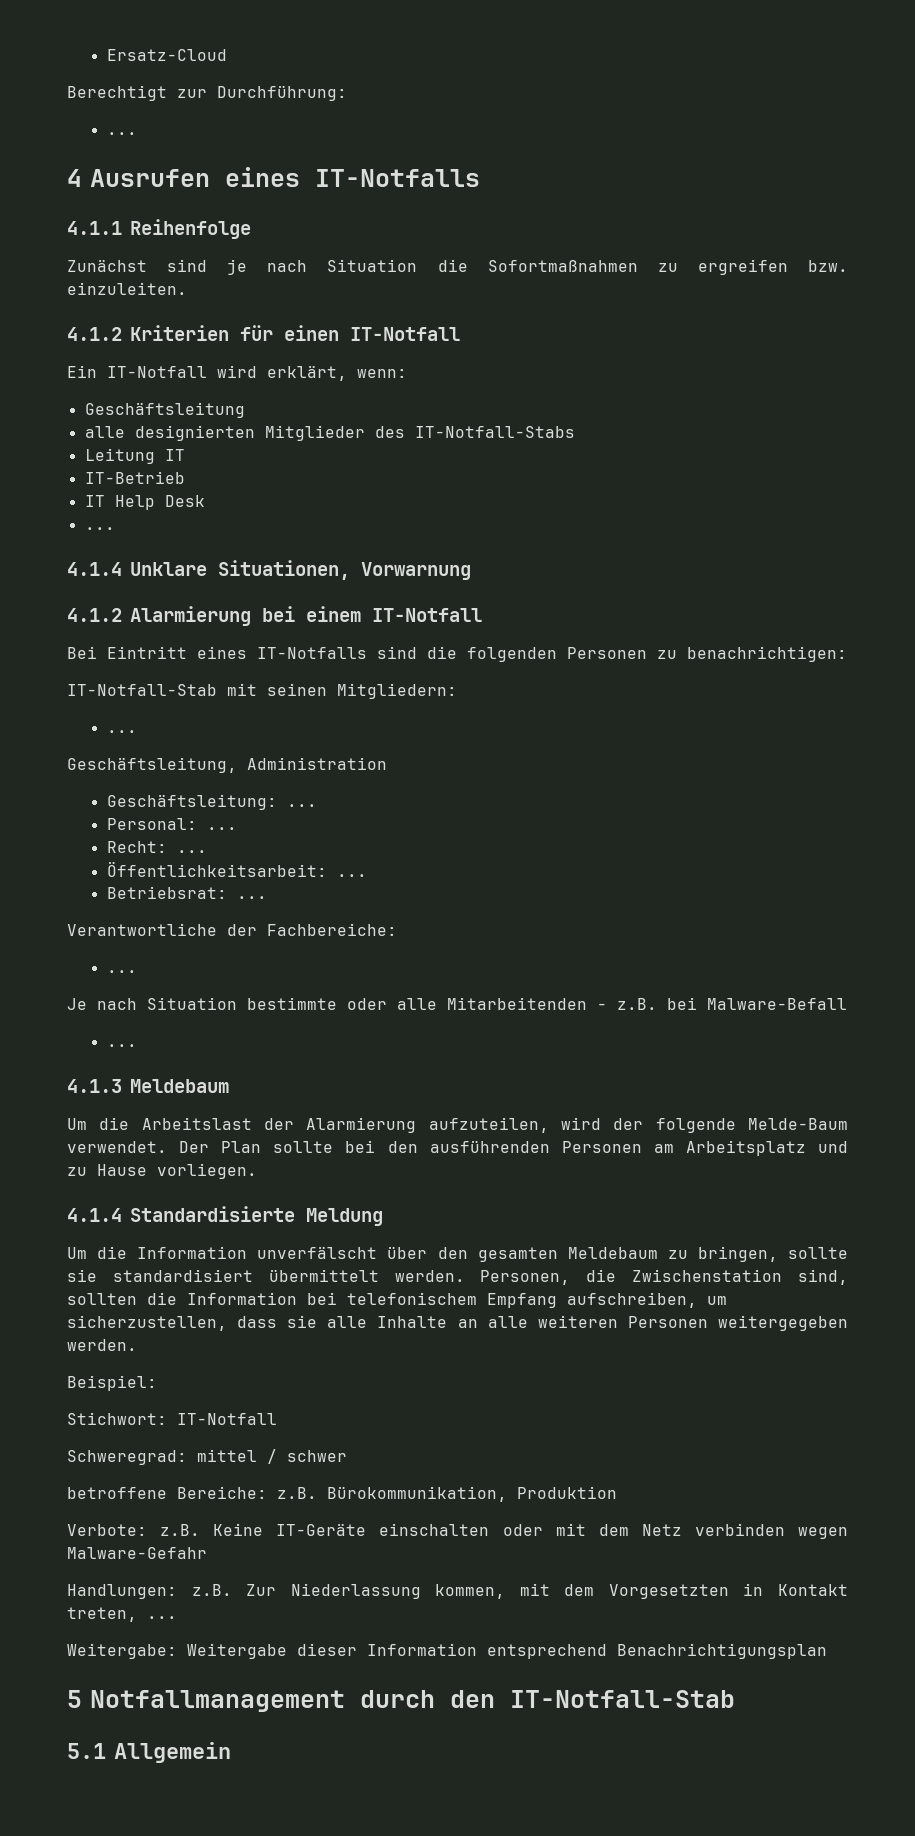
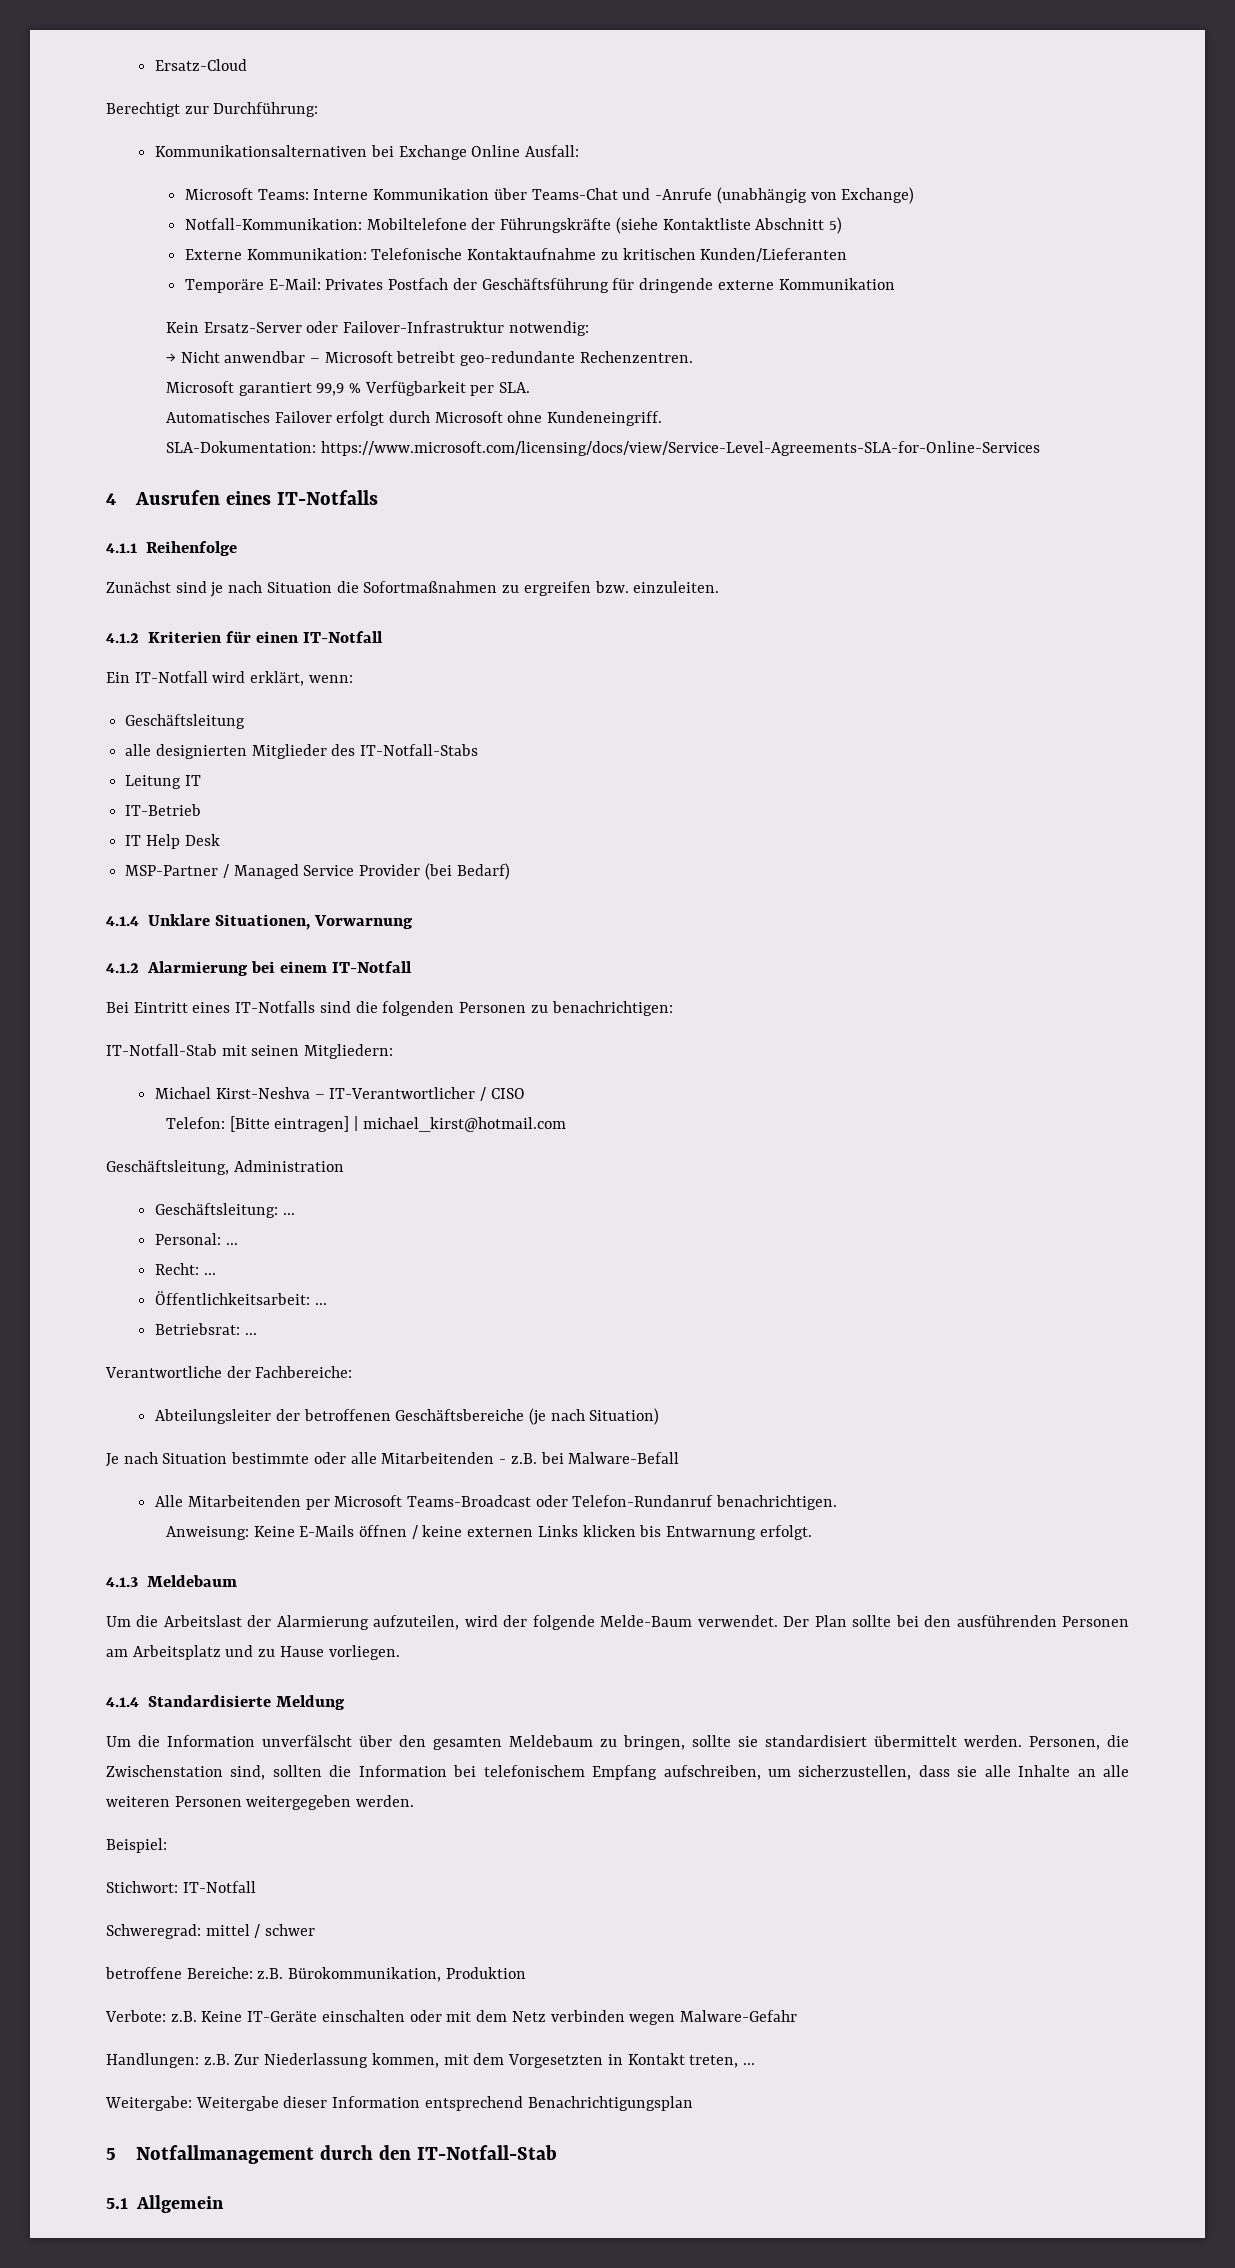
  Berechtigt zur Durchführung:
- ...
+ Kommunikationsalternativen bei Exchange Online Ausfall:
+ Microsoft Teams: Interne Kommunikation über Teams-Chat und -Anrufe (unabhängig von Exchange)
+ Notfall-Kommunikation: Mobiltelefone der Führungskräfte (siehe Kontaktliste Abschnitt 5)
+ Externe Kommunikation: Telefonische Kontaktaufnahme zu kritischen Kunden/Lieferanten
+ Temporäre E-Mail: Privates Postfach der Geschäftsführung für dringende externe Kommunikation
+ Kein Ersatz-Server oder Failover-Infrastruktur notwendig:
+ → Nicht anwendbar – Microsoft betreibt geo-redundante Rechenzentren.
+ Microsoft garantiert 99,9 % Verfügbarkeit per SLA.
+ Automatisches Failover erfolgt durch Microsoft ohne Kundeneingriff.
+ SLA-Dokumentation: https://www.microsoft.com/licensing/docs/view/Service-Level-Agreements-SLA-for-Online-Services
  IT Help Desk
- ...
+ MSP-Partner / Managed Service Provider (bei Bedarf)
  IT-Notfall-Stab mit seinen Mitgliedern:
- ...
+ Michael Kirst-Neshva – IT-Verantwortlicher / CISO
+ Telefon: [Bitte eintragen] | michael_kirst@hotmail.com
  Verantwortliche der Fachbereiche:
- ...
+ Abteilungsleiter der betroffenen Geschäftsbereiche (je nach Situation)
  Je nach Situation bestimmte oder alle Mitarbeitenden - z.B. bei Malware-Befall
- ...
+ Alle Mitarbeitenden per Microsoft Teams-Broadcast oder Telefon-Rundanruf benachrichtigen.
+ Anweisung: Keine E-Mails öffnen / keine externen Links klicken bis Entwarnung erfolgt.

